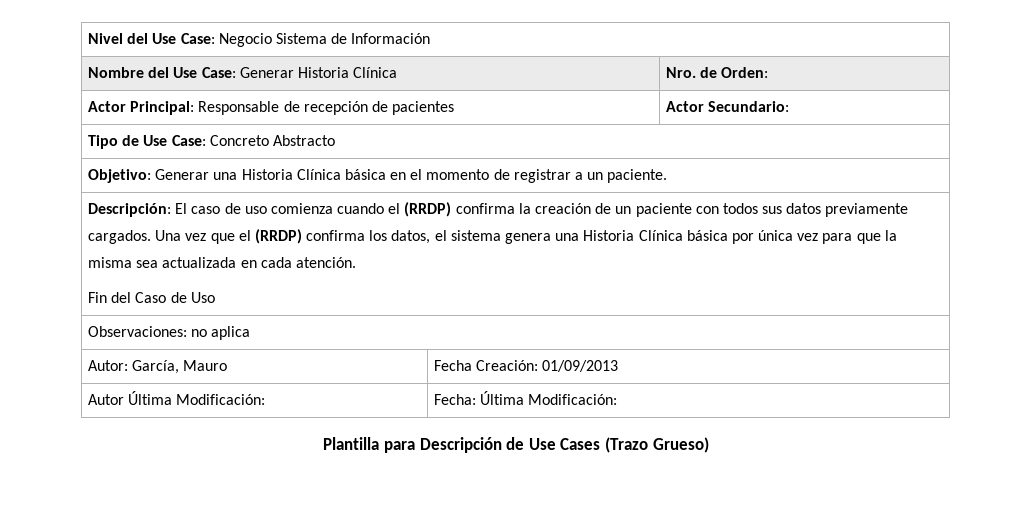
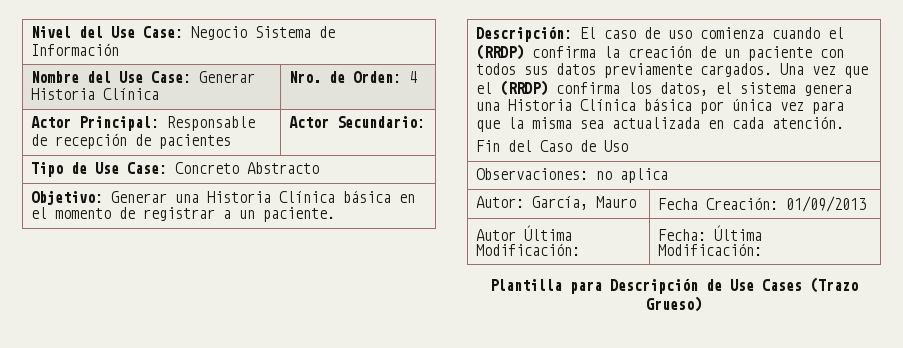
- Nombre del Use Case: Generar Historia Clínica | Nro. de Orden:
+ Nombre del Use Case: Generar Historia Clínica | Nro. de Orden: 4

